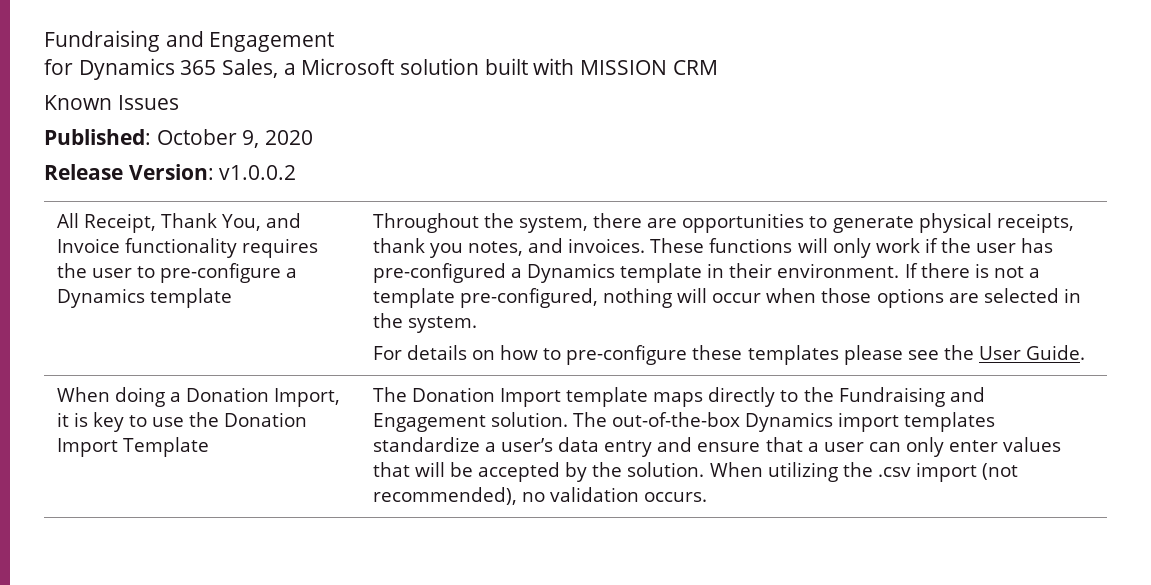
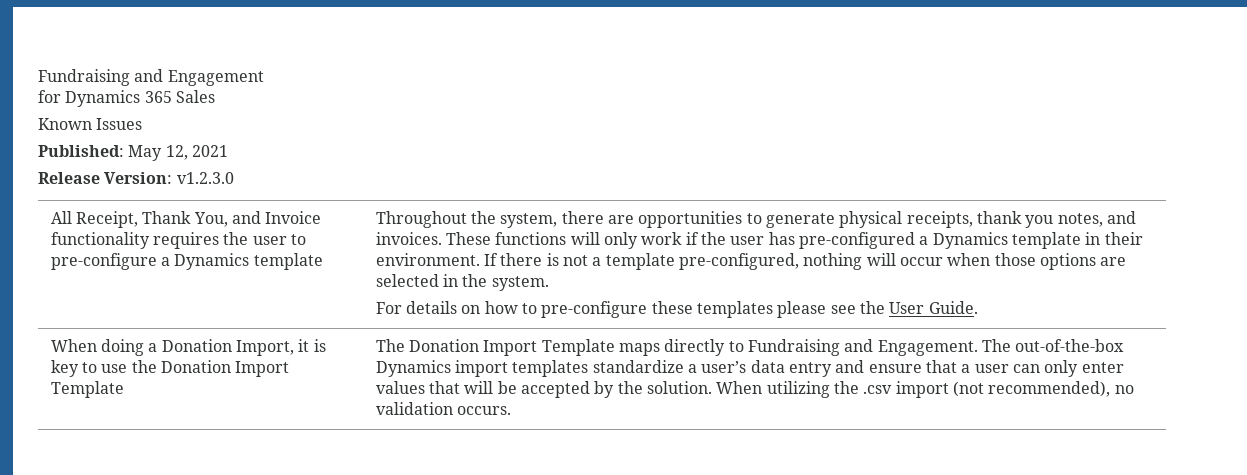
- for Dynamics 365 Sales, a Microsoft solution built with MISSION CRM
+ for Dynamics 365 Sales
- Published: October 9, 2020
+ Published: May 12, 2021
- Release Version: v1.0.0.2
+ Release Version: v1.2.3.0
- The Donation Import template maps directly to the Fundraising and Engagement solution.
+ The Donation Import Template maps directly to Fundraising and Engagement.

